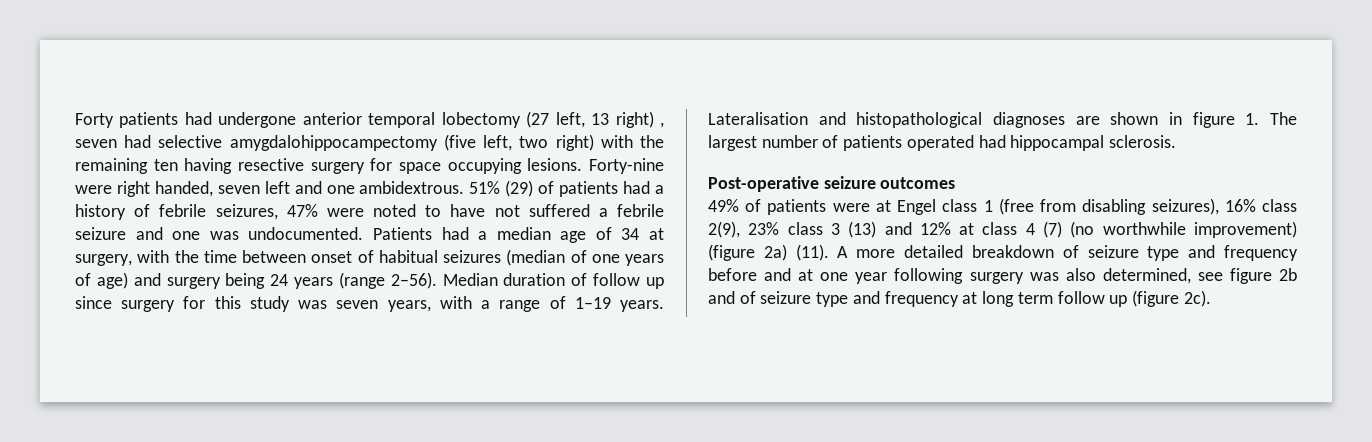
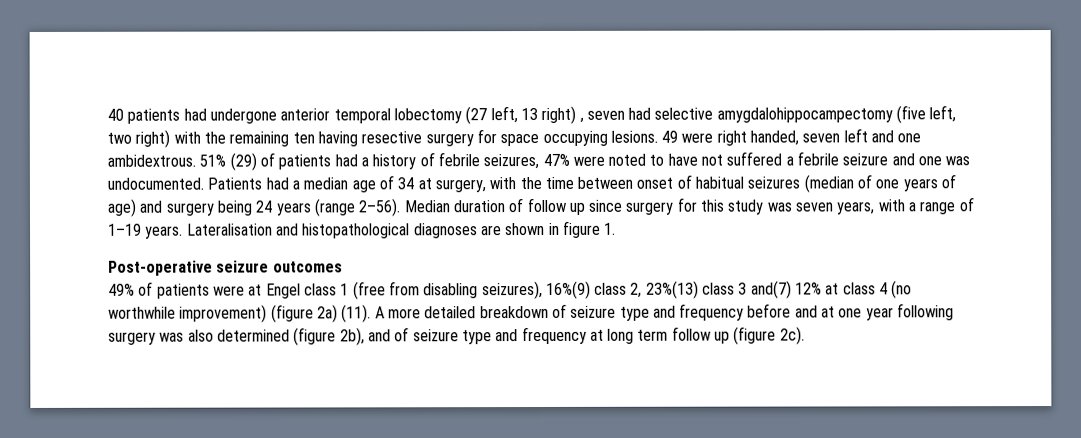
- Forty patients had undergone anterior temporal lobectomy (27 left, 13 right) , seven had selective amygdalohippocampectomy (five left, two right) with the remaining ten having resective surgery for space occupying lesions.
+ 40 patients had undergone anterior temporal lobectomy (27 left, 13 right) , seven had selective amygdalohippocampectomy (five left, two right) with the remaining ten having resective surgery for space occupying lesions.
- Forty-nine were right handed, seven left and one ambidextrous.
+ 49 were right handed, seven left and one ambidextrous.
- Lateralisation and histopathological diagnoses are shown in figure 1. The largest number of patients operated had hippocampal sclerosis.
+ Lateralisation and histopathological diagnoses are shown in figure 1.
- 49% of patients were at Engel class 1 (free from disabling seizures), 16% class 2(9), 23% class 3 (13) and 12% at class 4 (7) (no worthwhile improvement) (figure 2a) (11).
+ 49% of patients were at Engel class 1 (free from disabling seizures), 16%(9) class 2, 23%(13) class 3 and(7) 12% at class 4 (no worthwhile improvement) (figure 2a) (11).
- A more detailed breakdown of seizure type and frequency before and at one year following surgery was also determined, see figure 2b and of seizure type and frequency at long term follow up (figure 2c).
+ A more detailed breakdown of seizure type and frequency before and at one year following surgery was also determined (figure 2b), and of seizure type and frequency at long term follow up (figure 2c).

